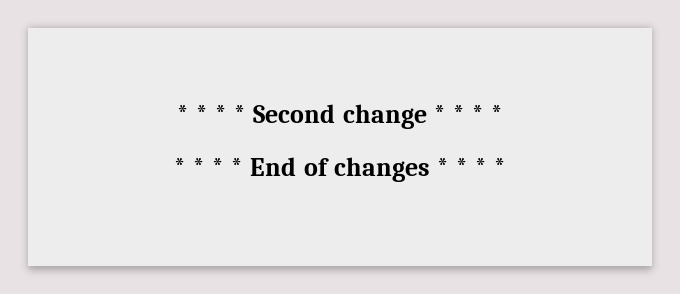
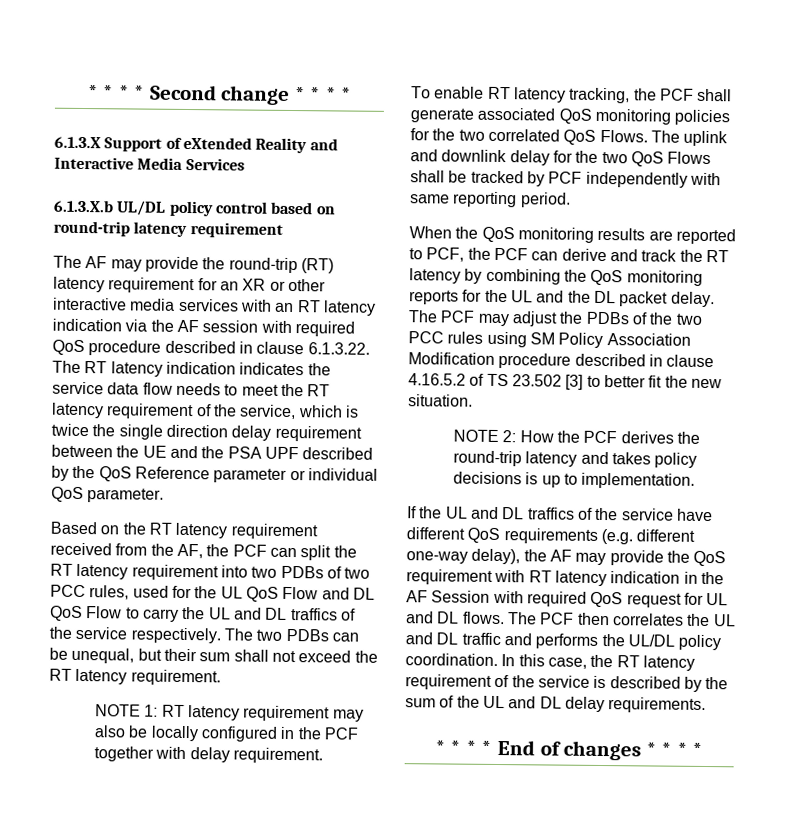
+ 6.1.3.X Support of eXtended Reality and Interactive Media Services
+ 6.1.3.X.b UL/DL policy control based on round-trip latency requirement
+ The AF may provide the round-trip (RT) latency requirement for an XR or other interactive media services with an RT latency indication via the AF session with required QoS procedure described in clause 6.1.3.22. The RT latency indication indicates the service data flow needs to meet the RT latency requirement of the service, which is twice the single direction delay requirement between the UE and the PSA UPF described by the QoS Reference parameter or individual QoS parameter.
+ Based on the RT latency requirement received from the AF, the PCF can split the RT latency requirement into two PDBs of two PCC rules, used for the UL QoS Flow and DL QoS Flow to carry the UL and DL traffics of the service respectively. The two PDBs can be unequal, but their sum shall not exceed the RT latency requirement.
+ NOTE 1: RT latency requirement may also be locally configured in the PCF together with delay requirement.
+ To enable RT latency tracking, the PCF shall generate associated QoS monitoring policies for the two correlated QoS Flows. The uplink and downlink delay for the two QoS Flows shall be tracked by PCF independently with same reporting period.
+ When the QoS monitoring results are reported to PCF, the PCF can derive and track the RT latency by combining the QoS monitoring reports for the UL and the DL packet delay. The PCF may adjust the PDBs of the two PCC rules using SM Policy Association Modification procedure described in clause 4.16.5.2 of TS 23.502 [3] to better fit the new situation.
+ NOTE 2: How the PCF derives the round-trip latency and takes policy decisions is up to implementation.
+ If the UL and DL traffics of the service have different QoS requirements (e.g. different one-way delay), the AF may provide the QoS requirement with RT latency indication in the AF Session with required QoS request for UL and DL flows. The PCF then correlates the UL and DL traffic and performs the UL/DL policy coordination. In this case, the RT latency requirement of the service is described by the sum of the UL and DL delay requirements.

